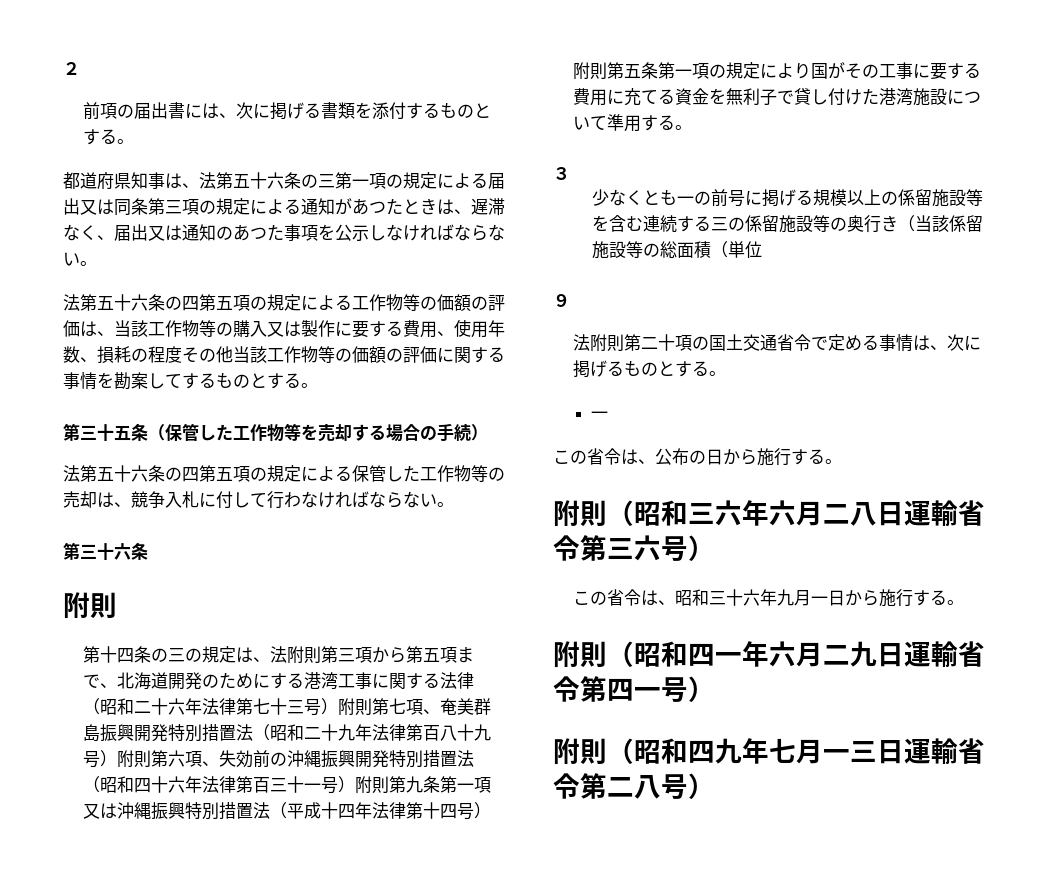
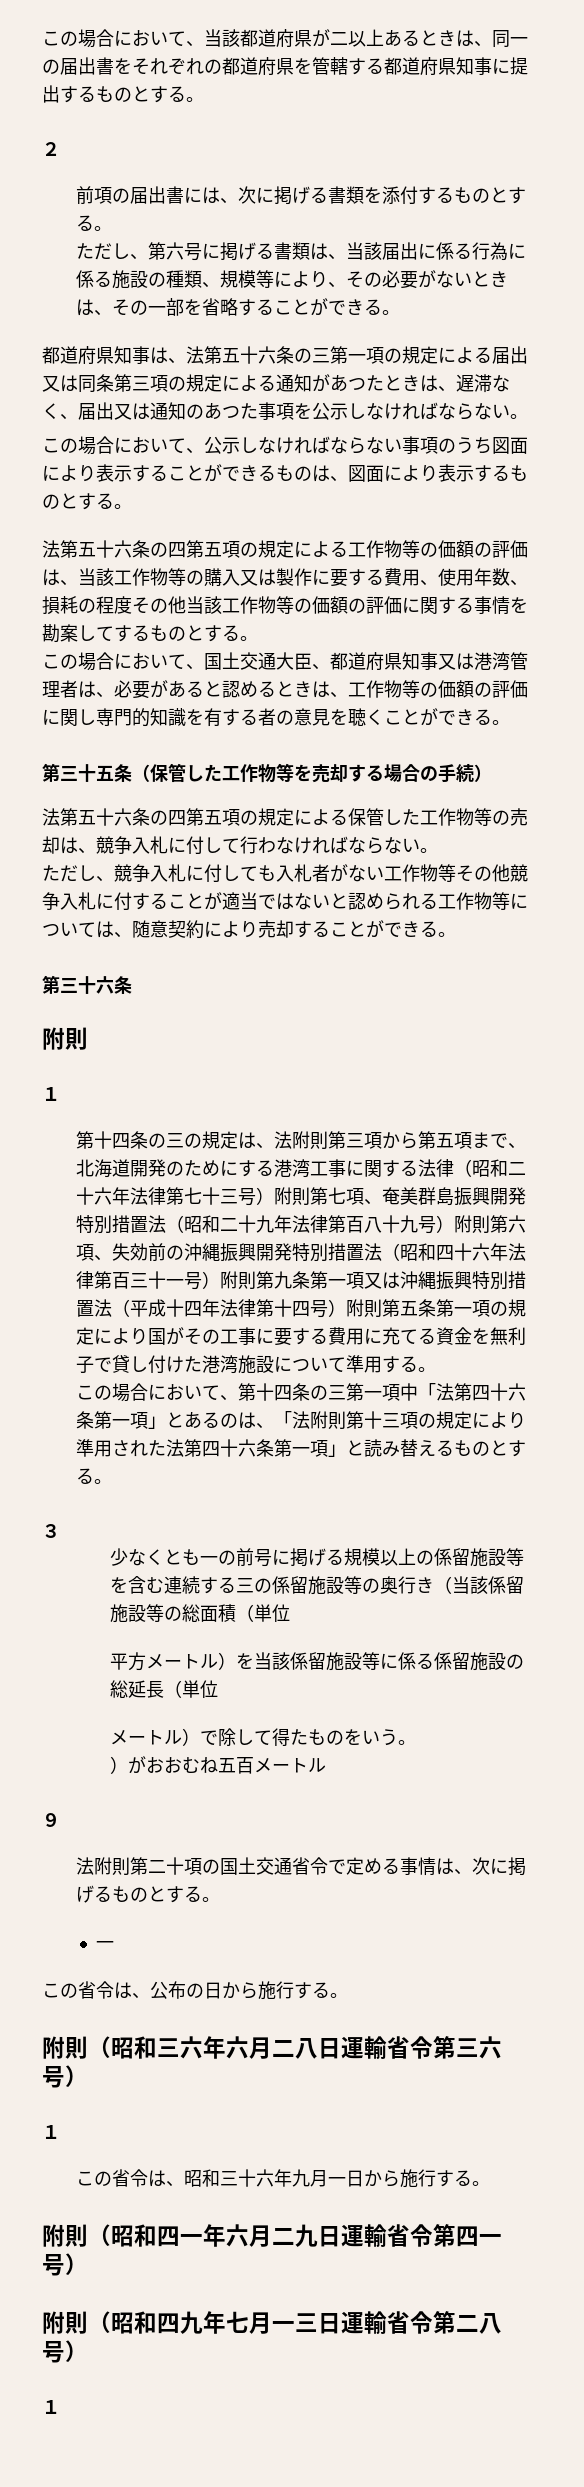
+ この場合において、当該都道府県が二以上あるときは、同一の届出書をそれぞれの都道府県を管轄する都道府県知事に提出するものとする。
+ ただし、第六号に掲げる書類は、当該届出に係る行為に係る施設の種類、規模等により、その必要がないときは、その一部を省略することができる。
+ この場合において、公示しなければならない事項のうち図面により表示することができるものは、図面により表示するものとする。
+ この場合において、国土交通大臣、都道府県知事又は港湾管理者は、必要があると認めるときは、工作物等の価額の評価に関し専門的知識を有する者の意見を聴くことができる。
+ ただし、競争入札に付しても入札者がない工作物等その他競争入札に付することが適当ではないと認められる工作物等については、随意契約により売却することができる。
  第三十六条
  附則
+ １
+ この場合において、第十四条の三第一項中「法第四十六条第一項」とあるのは、「法附則第十三項の規定により準用された法第四十六条第一項」と読み替えるものとする。
+ 平方メートル）を当該係留施設等に係る係留施設の総延長（単位
+ メートル）で除して得たものをいう。
+ ）がおおむね五百メートル
  附則（昭和三六年六月二八日運輸省令第三六号）
+ １
  附則（昭和四九年七月一三日運輸省令第二八号）
+ １

